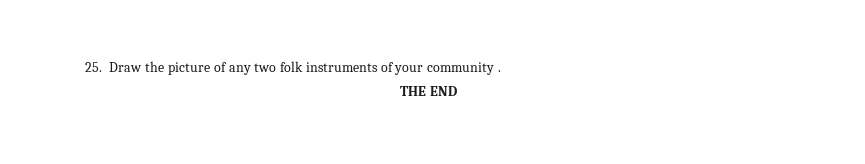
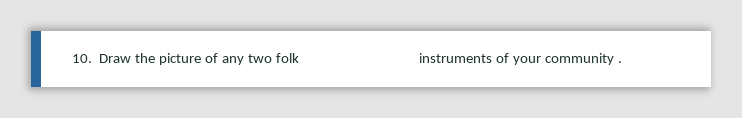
- 25. Draw the picture of any two folk instruments of your community .
+ 10. Draw the picture of any two folk instruments of your community .
- THE END

